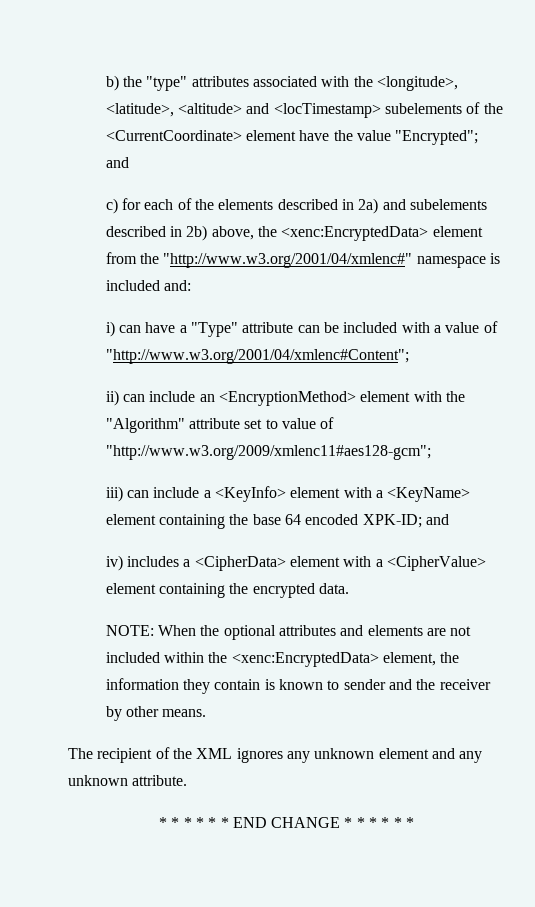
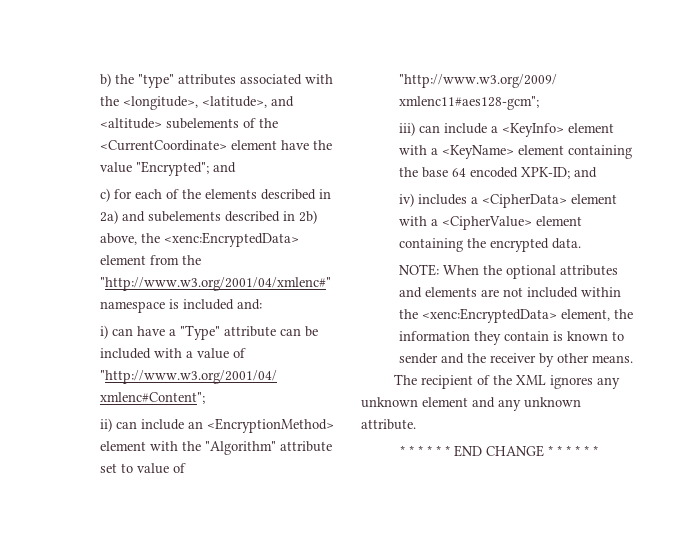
- b) the "type" attributes associated with the <longitude>, <latitude>, <altitude> and <locTimestamp> subelements of the <CurrentCoordinate> element have the value "Encrypted"; and
+ b) the "type" attributes associated with the <longitude>, <latitude>, and <altitude> subelements of the <CurrentCoordinate> element have the value "Encrypted"; and

